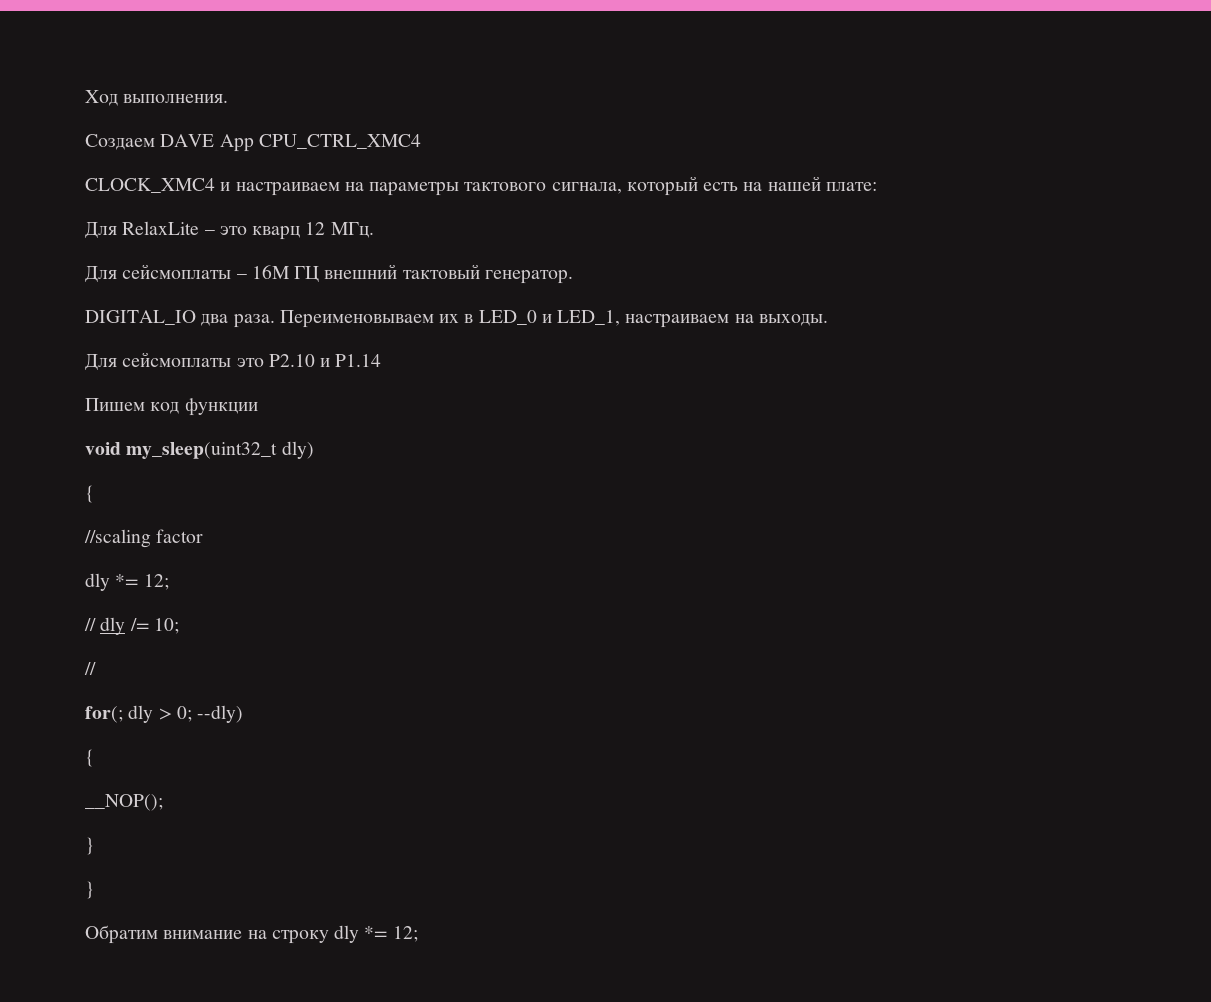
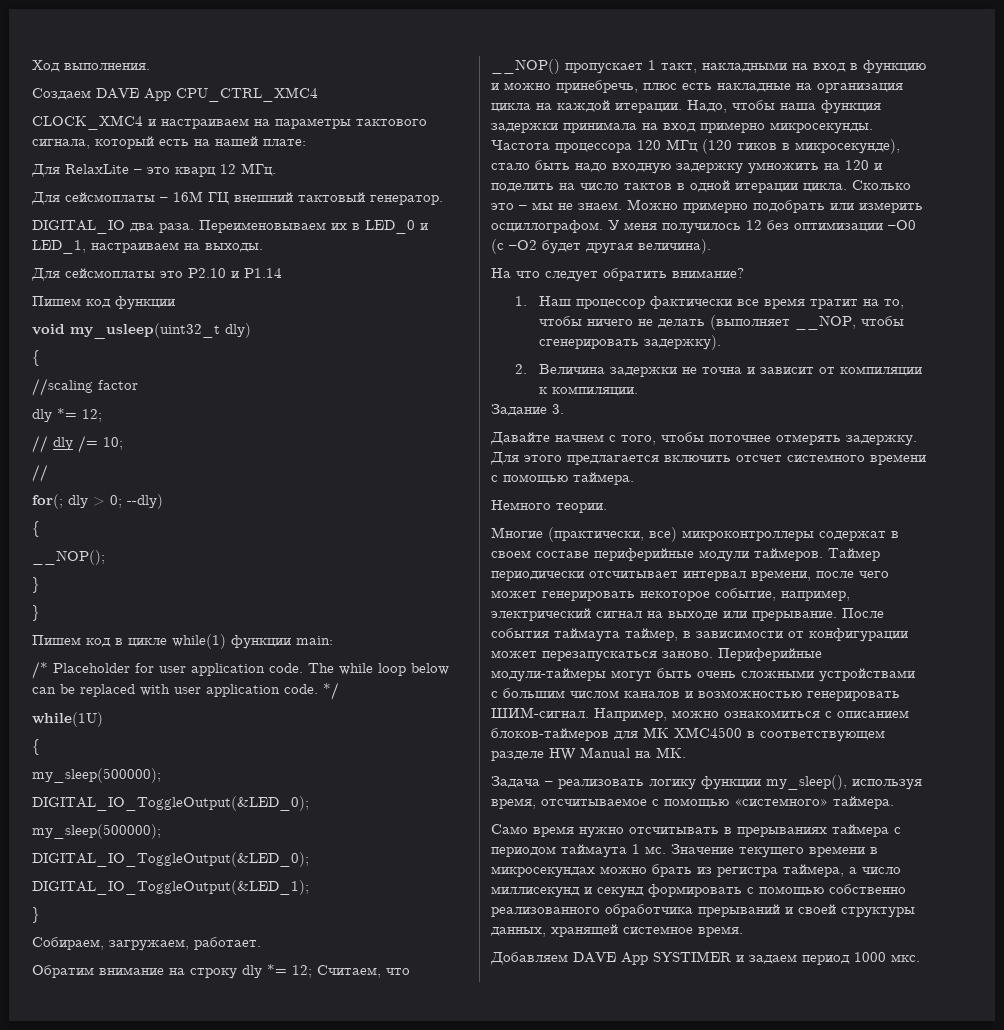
- void my_sleep(uint32_t dly)
+ void my_usleep(uint32_t dly)
+ Пишем код в цикле while(1) функции main:
+ /* Placeholder for user application code. The while loop below can be replaced with user application code. */
+ while(1U)
+ {
+ my_sleep(500000);
+ DIGITAL_IO_ToggleOutput(&LED_0);
+ my_sleep(500000);
+ DIGITAL_IO_ToggleOutput(&LED_0);
+ DIGITAL_IO_ToggleOutput(&LED_1);
+ }
+ Собираем, загружаем, работает.
- Обратим внимание на строку dly *= 12;
+ Обратим внимание на строку dly *= 12; Считаем, что __NOP() пропускает 1 такт, накладными на вход в функцию и можно принебречь, плюс есть накладные на организация цикла на каждой итерации. Надо, чтобы наша функция задержки принимала на вход примерно микросекунды. Частота процессора 120 МГц (120 тиков в микросекунде), стало быть надо входную задержку умножить на 120 и поделить на число тактов в одной итерации цикла. Сколько это – мы не знаем. Можно примерно подобрать или измерить осциллографом. У меня получилось 12 без оптимизации –O0 (с –O2 будет другая величина).
+ На что следует обратить внимание?
+ 1. Наш процессор фактически все время тратит на то, чтобы ничего не делать (выполняет __NOP, чтобы сгенерировать задержку).
+ 2. Величина задержки не точна и зависит от компиляции к компиляции.
+ Задание 3.
+ Давайте начнем с того, чтобы поточнее отмерять задержку. Для этого предлагается включить отсчет системного времени с помощью таймера.
+ Немного теории.
+ Многие (практически, все) микроконтроллеры содержат в своем составе периферийные модули таймеров. Таймер периодически отсчитывает интервал времени, после чего может генерировать некоторое событие, например, электрический сигнал на выходе или прерывание. После события таймаута таймер, в зависимости от конфигурации может перезапускаться заново. Периферийные модули-таймеры могут быть очень сложными устройствами с большим числом каналов и возможностью генерировать ШИМ-сигнал. Например, можно ознакомиться с описанием блоков-таймеров для МК XMC4500 в соответствующем разделе HW Manual на МК.
+ Задача – реализовать логику функции my_sleep(), используя время, отсчитываемое с помощью «системного» таймера.
+ Само время нужно отсчитывать в прерываниях таймера с периодом таймаута 1 мс. Значение текущего времени в микросекундах можно брать из регистра таймера, а число миллисекунд и секунд формировать с помощью собственно реализованного обработчика прерываний и своей структуры данных, хранящей системное время.
+ Добавляем DAVE App SYSTIMER и задаем период 1000 мкс.

